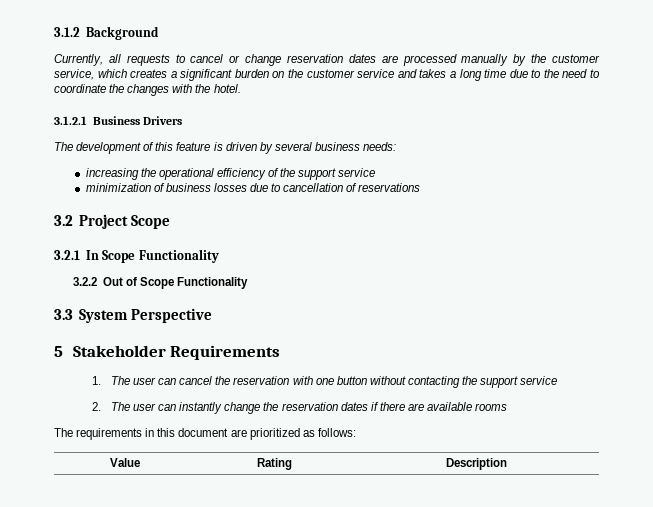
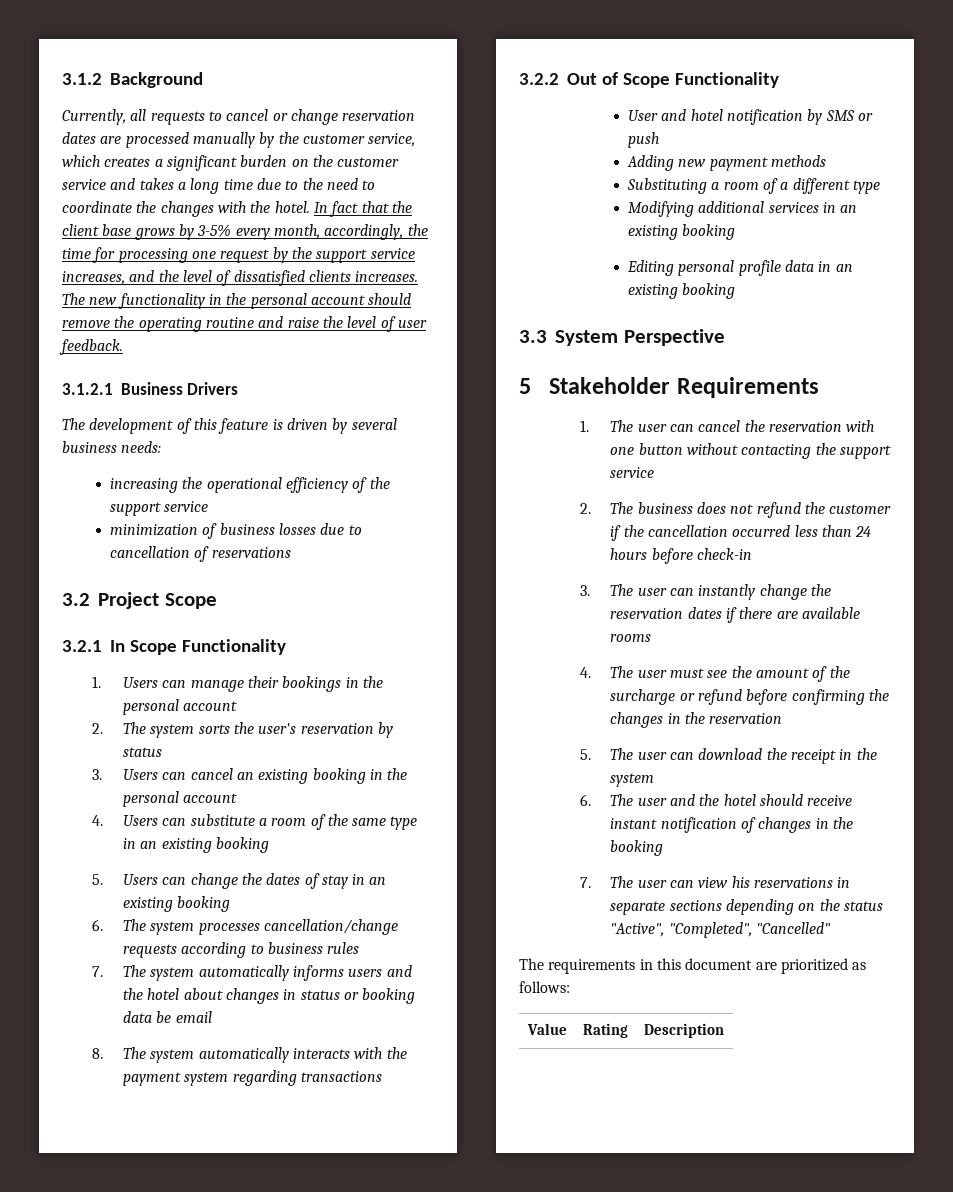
+ In fact that the client base grows by 3-5% every month, accordingly, the time for processing one request by the support service increases, and the level of dissatisfied clients increases. The new functionality in the personal account should remove the operating routine and raise the level of user feedback.
+ 1. Users can manage their bookings in the personal account
+ 2. The system sorts the user's reservation by status
+ 3. Users can cancel an existing booking in the personal account
+ 4. Users can substitute a room of the same type in an existing booking
+ 5. Users can change the dates of stay in an existing booking
+ 6. The system processes cancellation/change requests according to business rules
+ 7. The system automatically informs users and the hotel about changes in status or booking data be email
+ 8. The system automatically interacts with the payment system regarding transactions
  3.2.2 Out of Scope Functionality
+ User and hotel notification by SMS or push
+ Adding new payment methods
+ Substituting a room of a different type
+ Modifying additional services in an existing booking
+ Editing personal profile data in an existing booking
- 2. The user can instantly change the reservation dates if there are available rooms
+ 2. The business does not refund the customer if the cancellation occurred less than 24 hours before check-in
+ 3. The user can instantly change the reservation dates if there are available rooms
+ 4. The user must see the amount of the surcharge or refund before confirming the changes in the reservation
+ 5. The user can download the receipt in the system
+ 6. The user and the hotel should receive instant notification of changes in the booking
+ 7. The user can view his reservations in separate sections depending on the status "Active", "Completed", "Cancelled"

